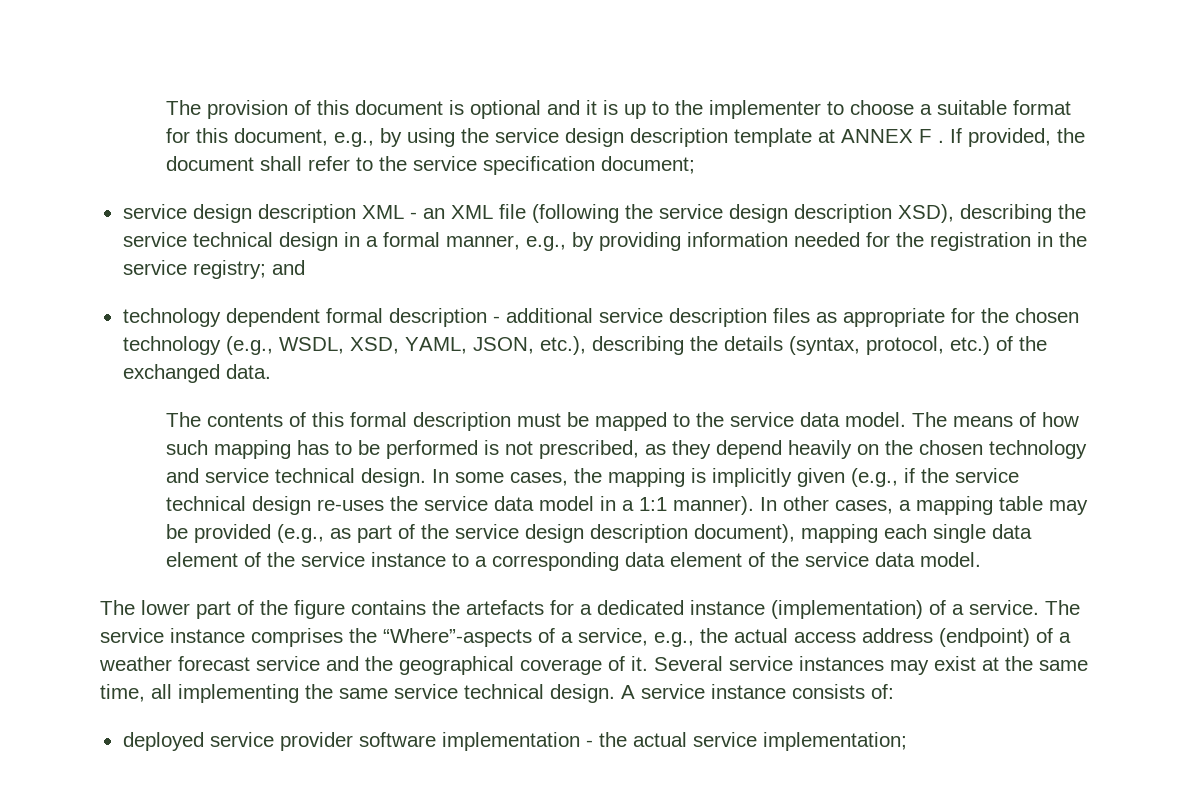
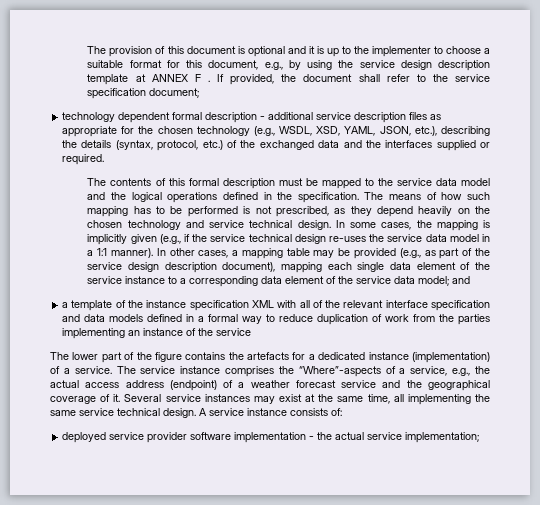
- service design description XML - an XML file (following the service design description XSD), describing the service technical design in a formal manner, e.g., by providing information needed for the registration in the service registry; and
- technology dependent formal description - additional service description files as appropriate for the chosen technology (e.g., WSDL, XSD, YAML, JSON, etc.), describing the details (syntax, protocol, etc.) of the exchanged data.
+ technology dependent formal description - additional service description files as appropriate for the chosen technology (e.g., WSDL, XSD, YAML, JSON, etc.), describing the details (syntax, protocol, etc.) of the exchanged data and the interfaces supplied or required.
- The contents of this formal description must be mapped to the service data model.
+ The contents of this formal description must be mapped to the service data model and the logical operations defined in the specification.
- In other cases, a mapping table may be provided (e.g., as part of the service design description document), mapping each single data element of the service instance to a corresponding data element of the service data model.
+ In other cases, a mapping table may be provided (e.g., as part of the service design description document), mapping each single data element of the service instance to a corresponding data element of the service data model; and
+ a template of the instance specification XML with all of the relevant interface specification and data models defined in a formal way to reduce duplication of work from the parties implementing an instance of the service

